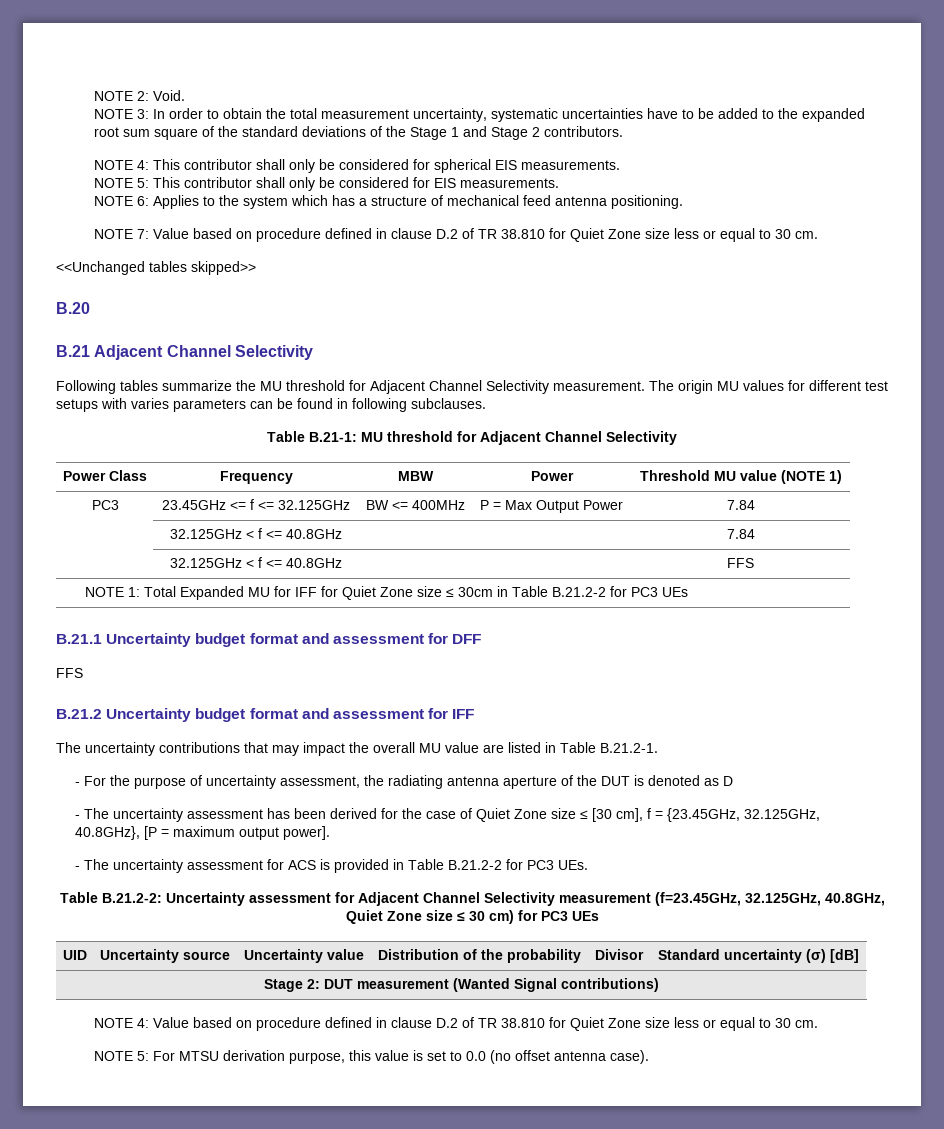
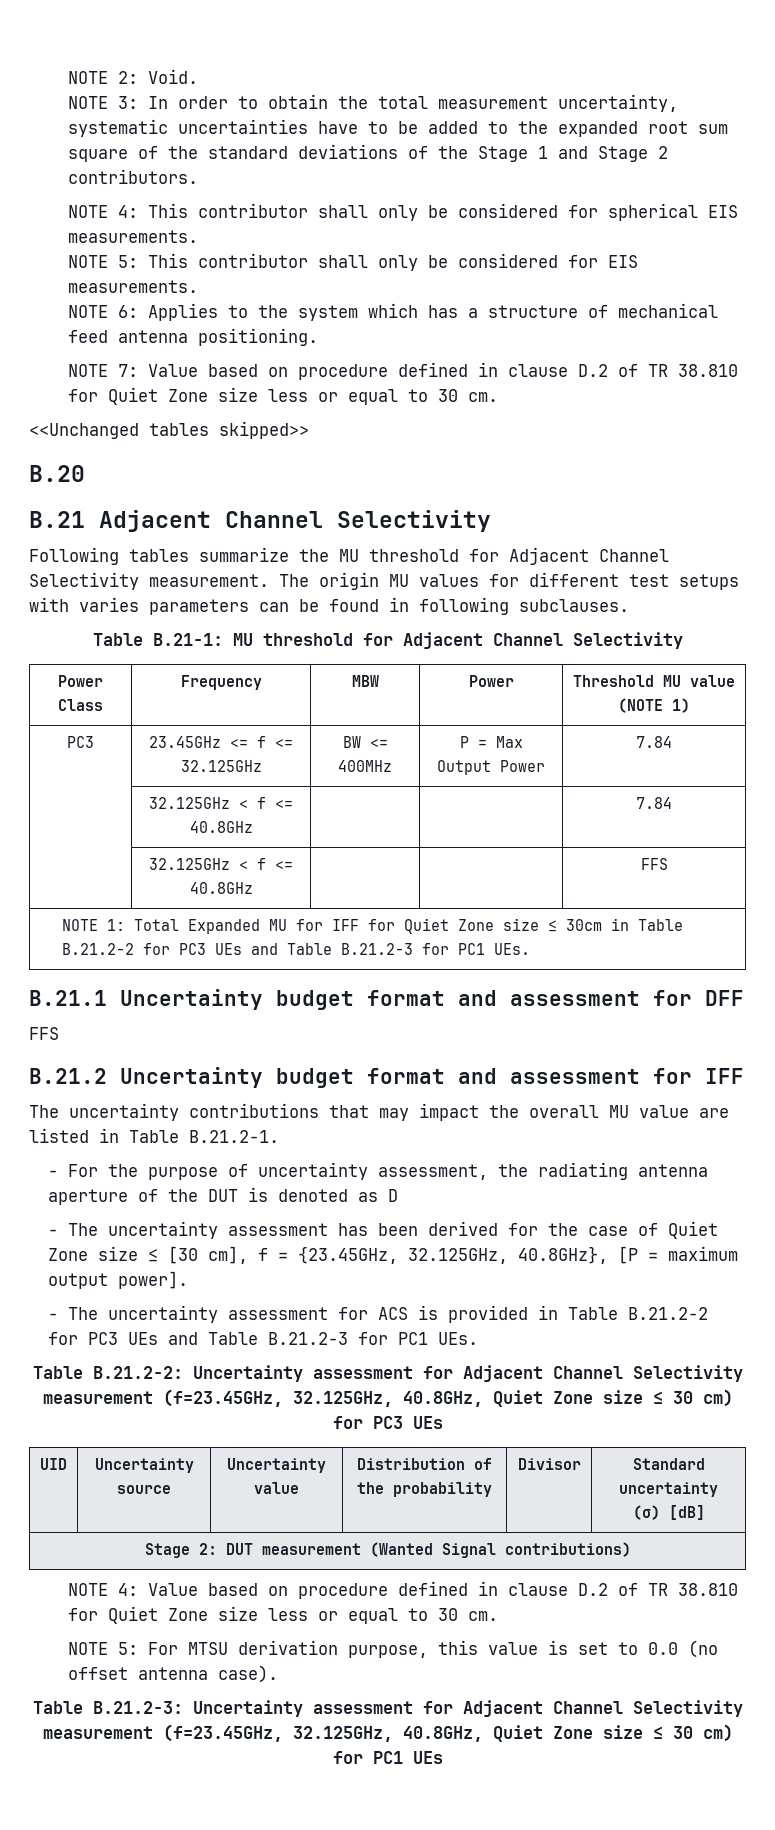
- NOTE 1: Total Expanded MU for IFF for Quiet Zone size ≤ 30cm in Table B.21.2-2 for PC3 UEs
+ NOTE 1: Total Expanded MU for IFF for Quiet Zone size ≤ 30cm in Table B.21.2-2 for PC3 UEs and Table B.21.2-3 for PC1 UEs.
- - The uncertainty assessment for ACS is provided in Table B.21.2-2 for PC3 UEs.
+ - The uncertainty assessment for ACS is provided in Table B.21.2-2 for PC3 UEs and Table B.21.2-3 for PC1 UEs.
+ Table B.21.2-3: Uncertainty assessment for Adjacent Channel Selectivity measurement (f=23.45GHz, 32.125GHz, 40.8GHz, Quiet Zone size ≤ 30 cm) for PC1 UEs

